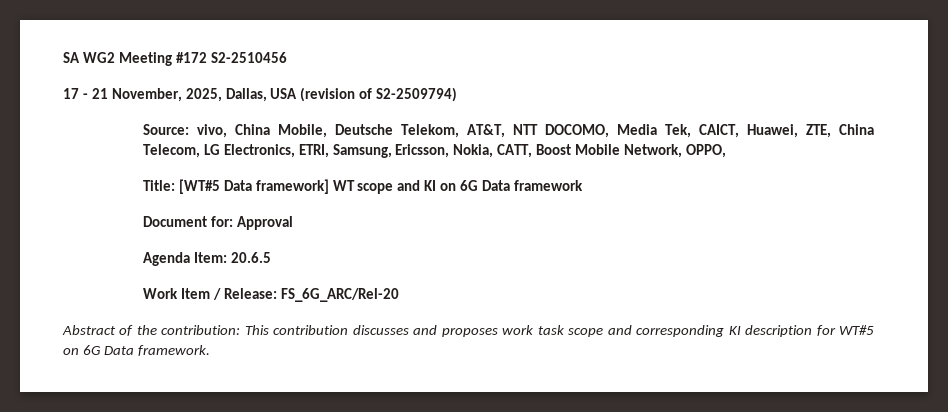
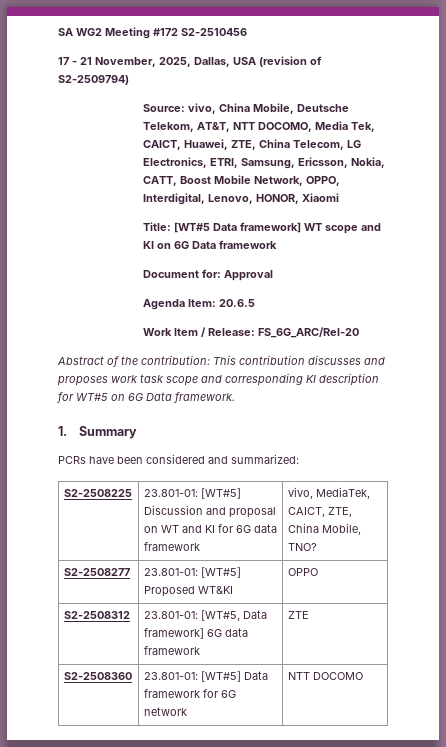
- Source: vivo, China Mobile, Deutsche Telekom, AT&T, NTT DOCOMO, Media Tek, CAICT, Huawei, ZTE, China Telecom, LG Electronics, ETRI, Samsung, Ericsson, Nokia, CATT, Boost Mobile Network, OPPO,
+ Source: vivo, China Mobile, Deutsche Telekom, AT&T, NTT DOCOMO, Media Tek, CAICT, Huawei, ZTE, China Telecom, LG Electronics, ETRI, Samsung, Ericsson, Nokia, CATT, Boost Mobile Network, OPPO, Interdigital, Lenovo, HONOR, Xiaomi
+ 1. Summary
+ PCRs have been considered and summarized:
+ S2-2508225 | 23.801-01: [WT#5] Discussion and proposal on WT and KI for 6G data framework | vivo, MediaTek, CAICT, ZTE, China Mobile, TNO?
+ S2-2508277 | 23.801-01: [WT#5] Proposed WT&KI | OPPO
+ S2-2508312 | 23.801-01: [WT#5, Data framework] 6G data framework | ZTE
+ S2-2508360 | 23.801-01: [WT#5] Data framework for 6G network | NTT DOCOMO

